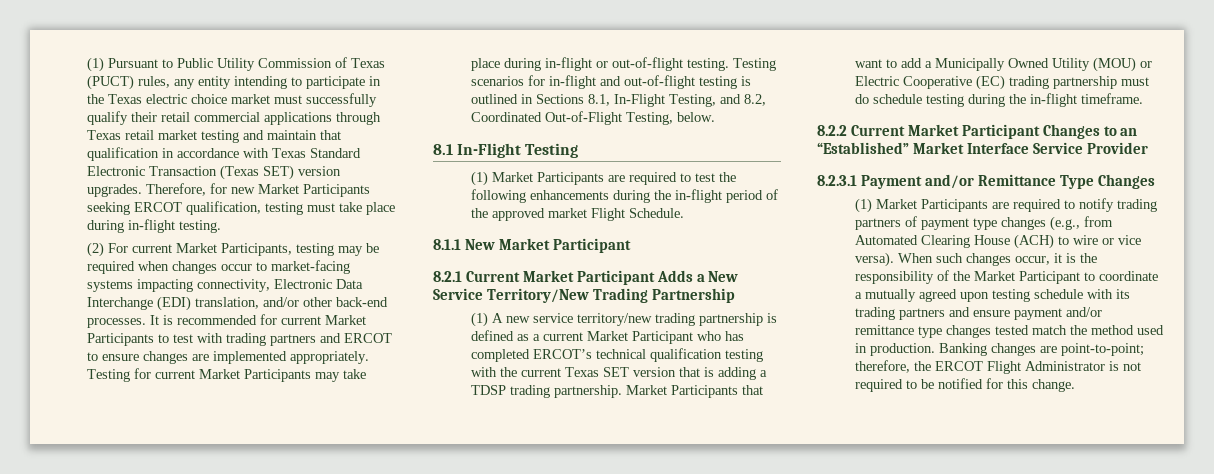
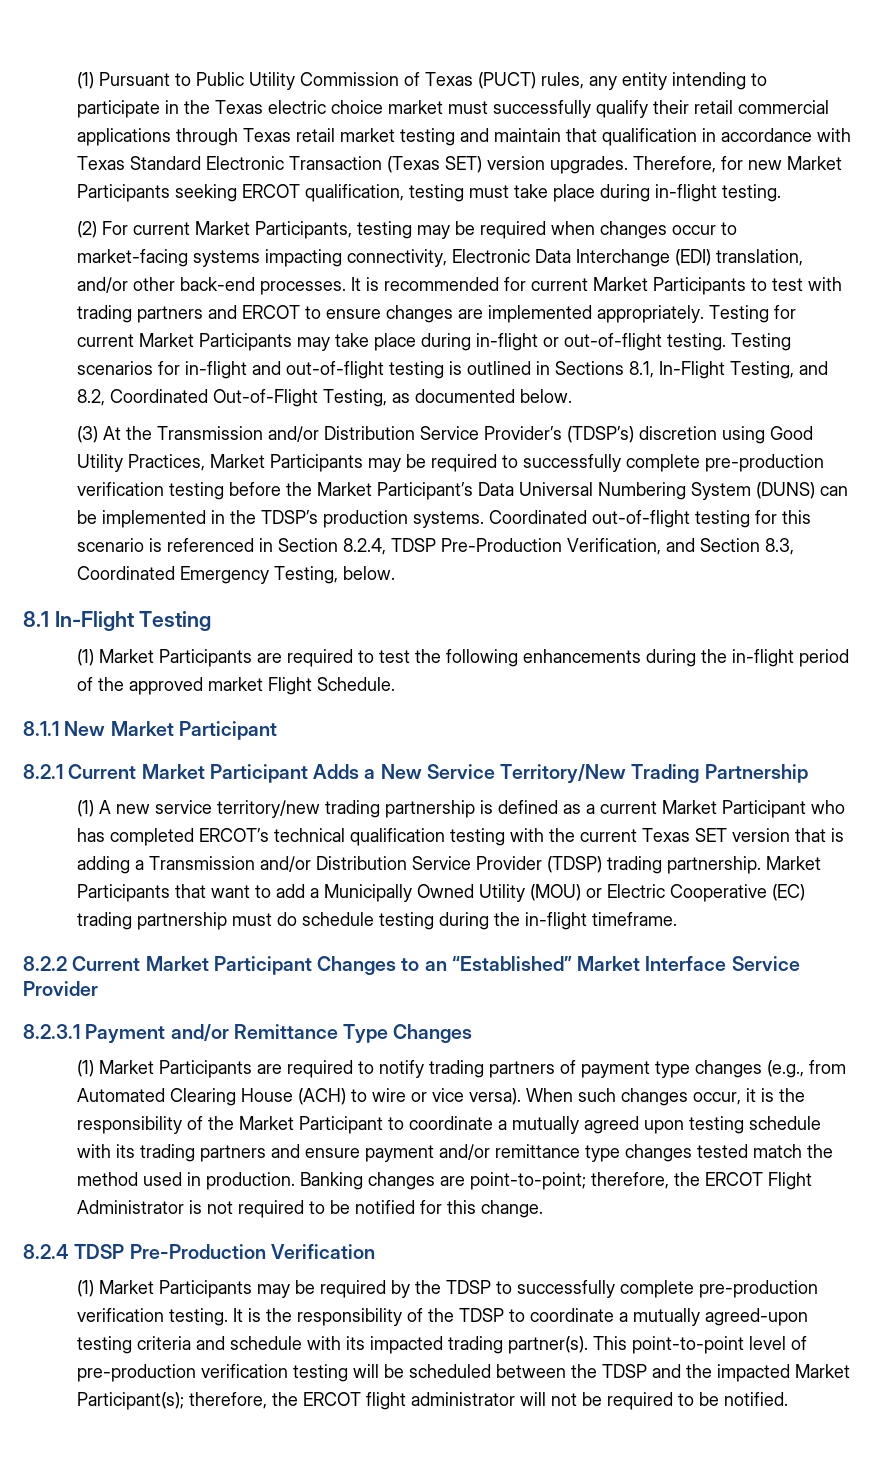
- Testing scenarios for in-flight and out-of-flight testing is outlined in Sections 8.1, In-Flight Testing, and 8.2, Coordinated Out-of-Flight Testing, below.
+ Testing scenarios for in-flight and out-of-flight testing is outlined in Sections 8.1, In-Flight Testing, and 8.2, Coordinated Out-of-Flight Testing, as documented below.
+ (3) At the Transmission and/or Distribution Service Provider’s (TDSP’s) discretion using Good Utility Practices, Market Participants may be required to successfully complete pre-production verification testing before the Market Participant’s Data Universal Numbering System (DUNS) can be implemented in the TDSP’s production systems. Coordinated out-of-flight testing for this scenario is referenced in Section 8.2.4, TDSP Pre-Production Verification, and Section 8.3, Coordinated Emergency Testing, below.
- (1) A new service territory/new trading partnership is defined as a current Market Participant who has completed ERCOT’s technical qualification testing with the current Texas SET version that is adding a TDSP trading partnership.
+ (1) A new service territory/new trading partnership is defined as a current Market Participant who has completed ERCOT’s technical qualification testing with the current Texas SET version that is adding a Transmission and/or Distribution Service Provider (TDSP) trading partnership.
+ 8.2.4 TDSP Pre-Production Verification
+ (1) Market Participants may be required by the TDSP to successfully complete pre-production verification testing. It is the responsibility of the TDSP to coordinate a mutually agreed-upon testing criteria and schedule with its impacted trading partner(s). This point-to-point level of pre-production verification testing will be scheduled between the TDSP and the impacted Market Participant(s); therefore, the ERCOT flight administrator will not be required to be notified.

